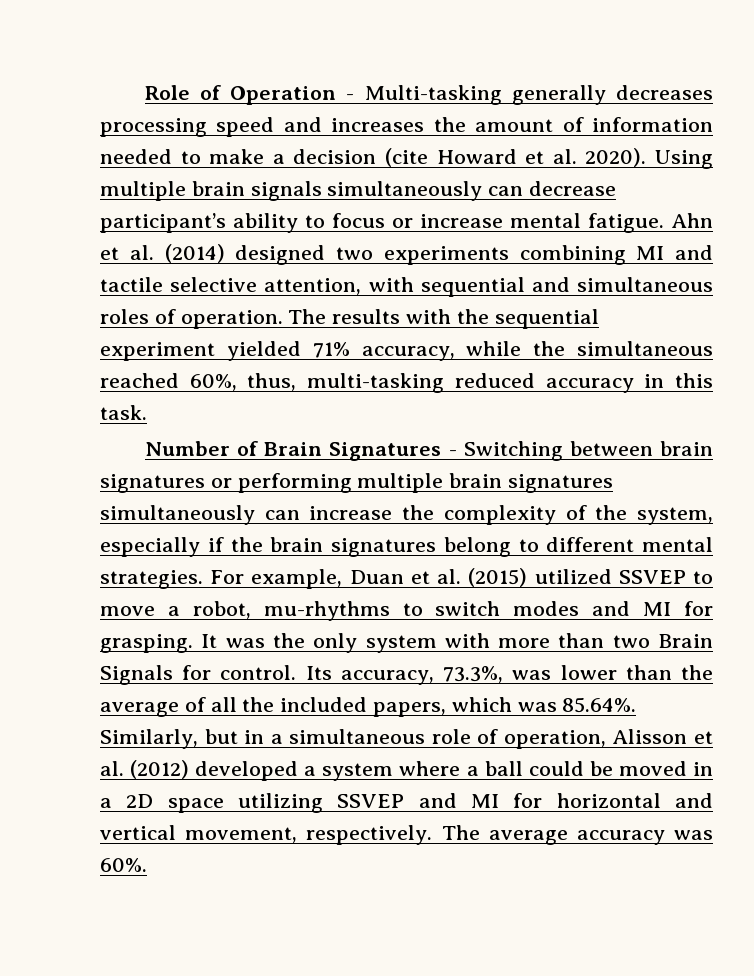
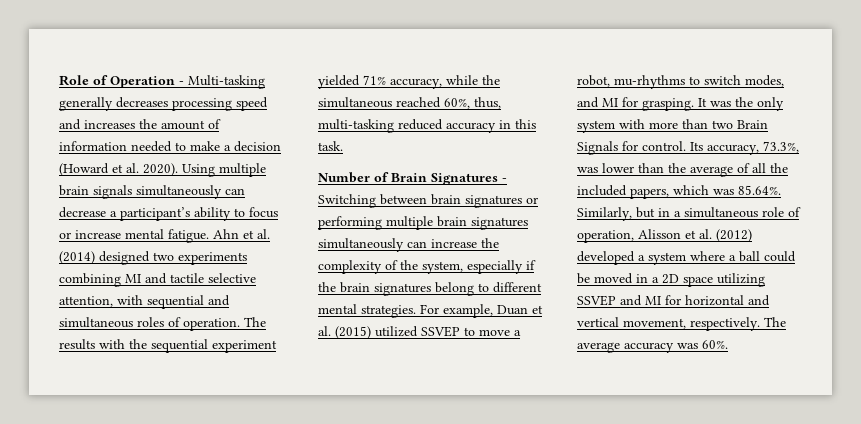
- Role of Operation - Multi-tasking generally decreases processing speed and increases the amount of information needed to make a decision (cite Howard et al. 2020).
+ Role of Operation - Multi-tasking generally decreases processing speed and increases the amount of information needed to make a decision (Howard et al. 2020).
- Using multiple brain signals simultaneously can decrease participant’s ability to focus or increase mental fatigue.
+ Using multiple brain signals simultaneously can decrease a participant’s ability to focus or increase mental fatigue.
- For example, Duan et al. (2015) utilized SSVEP to move a robot, mu-rhythms to switch modes and MI for grasping.
+ For example, Duan et al. (2015) utilized SSVEP to move a robot, mu-rhythms to switch modes, and MI for grasping.

